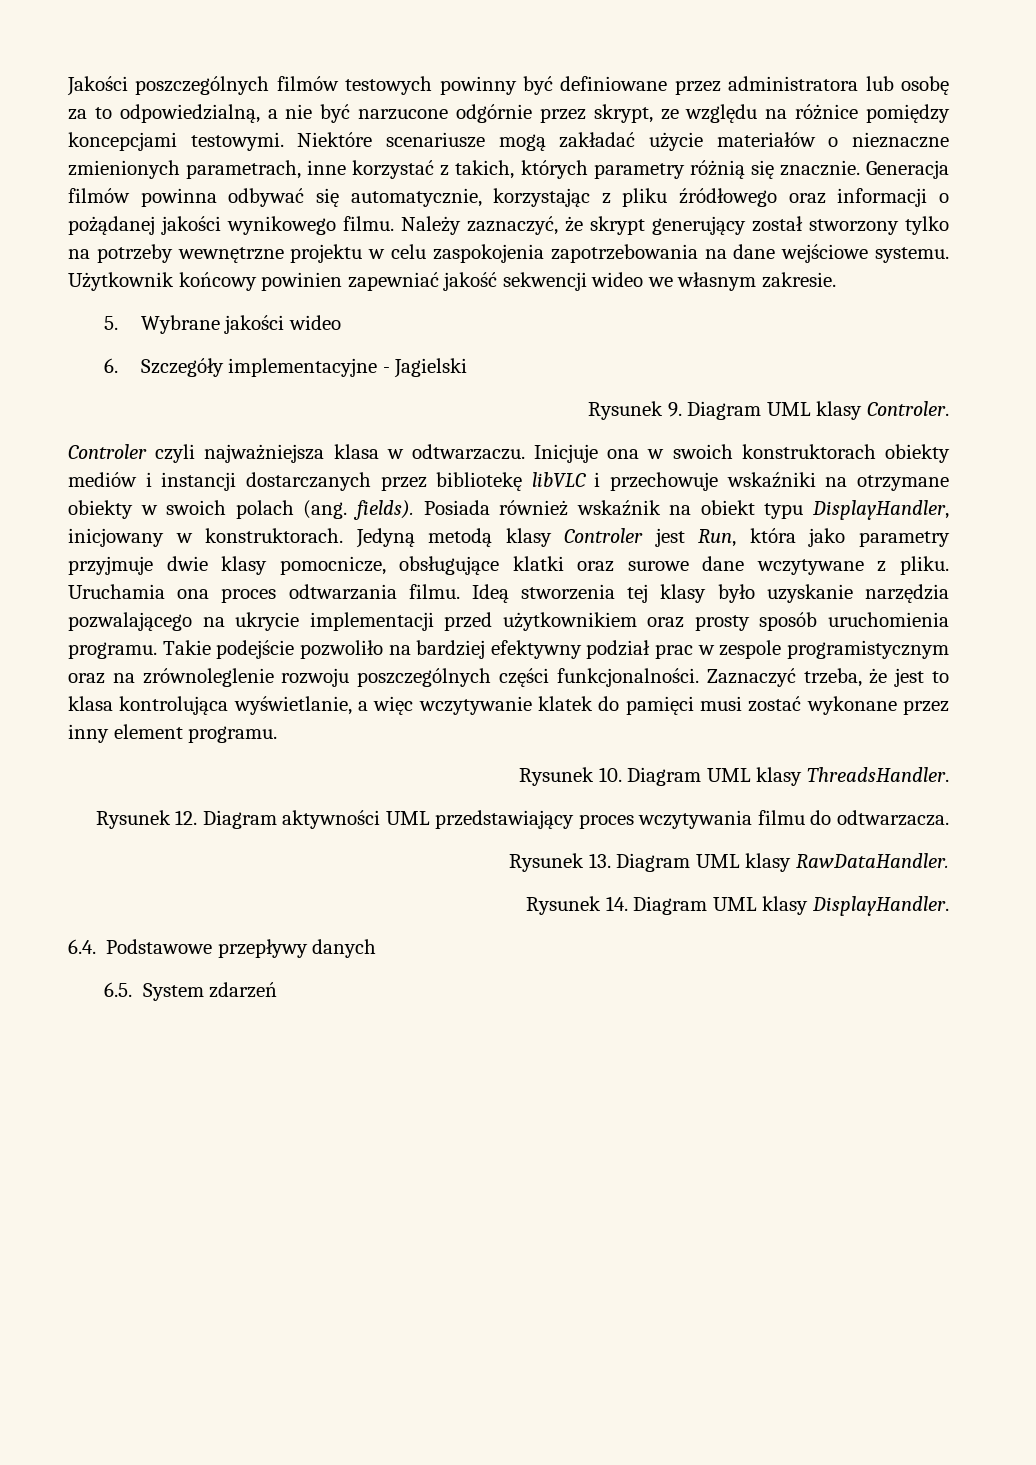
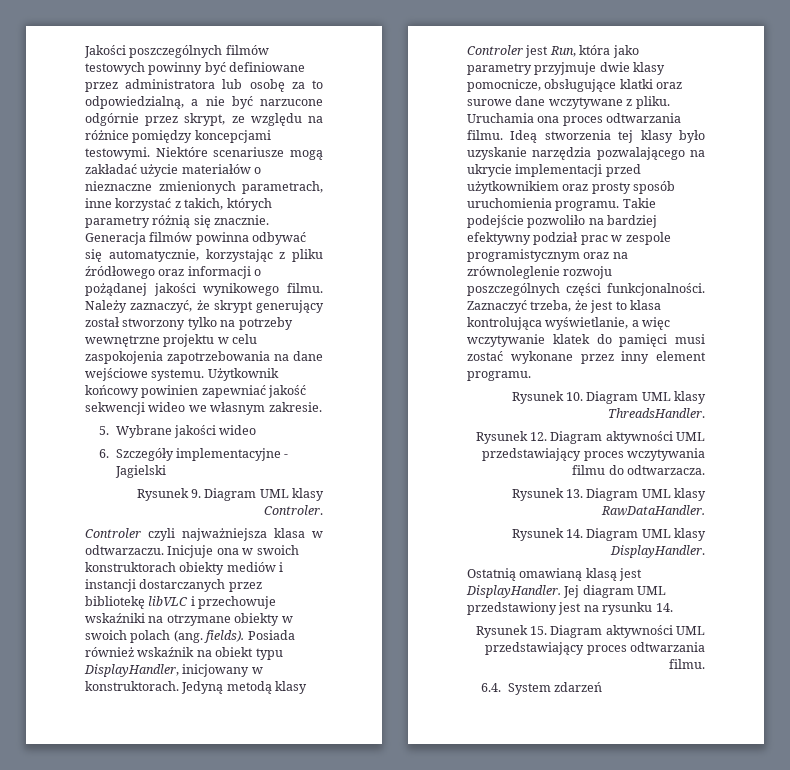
- 6.4. Podstawowe przepływy danych
- 6.5. System zdarzeń
+ Ostatnią omawianą klasą jest DisplayHandler. Jej diagram UML przedstawiony jest na rysunku 14.
+ Rysunek 15. Diagram aktywności UML przedstawiający proces odtwarzania filmu.
+ 6.4. System zdarzeń

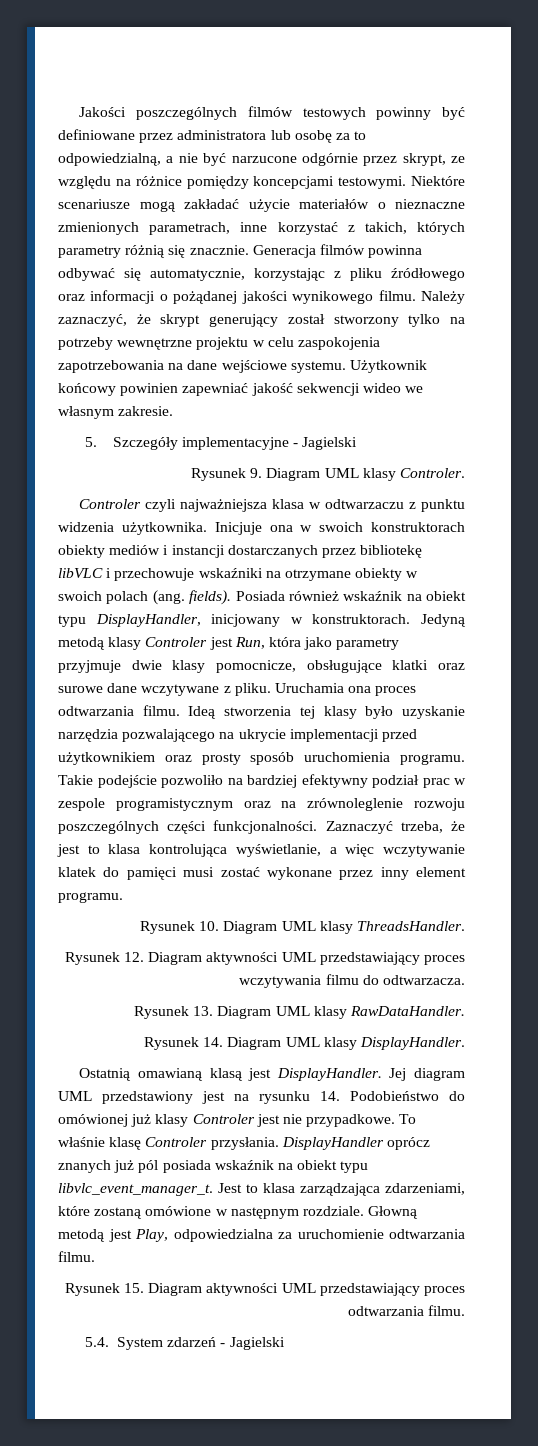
- 5. Wybrane jakości wideo
- 6. Szczegóły implementacyjne - Jagielski
+ 5. Szczegóły implementacyjne - Jagielski
- Controler czyli najważniejsza klasa w odtwarzaczu.
+ Controler czyli najważniejsza klasa w odtwarzaczu z punktu widzenia użytkownika.
- Jej diagram UML przedstawiony jest na rysunku 14.
+ Jej diagram UML przedstawiony jest na rysunku 14. Podobieństwo do omówionej już klasy Controler jest nie przypadkowe. To właśnie klasę Controler przysłania. DisplayHandler oprócz znanych już pól posiada wskaźnik na obiekt typu libvlc_event_manager_t. Jest to klasa zarządzająca zdarzeniami, które zostaną omówione w następnym rozdziale. Głowną metodą jest Play, odpowiedzialna za uruchomienie odtwarzania filmu.
- 6.4. System zdarzeń
+ 5.4. System zdarzeń - Jagielski

